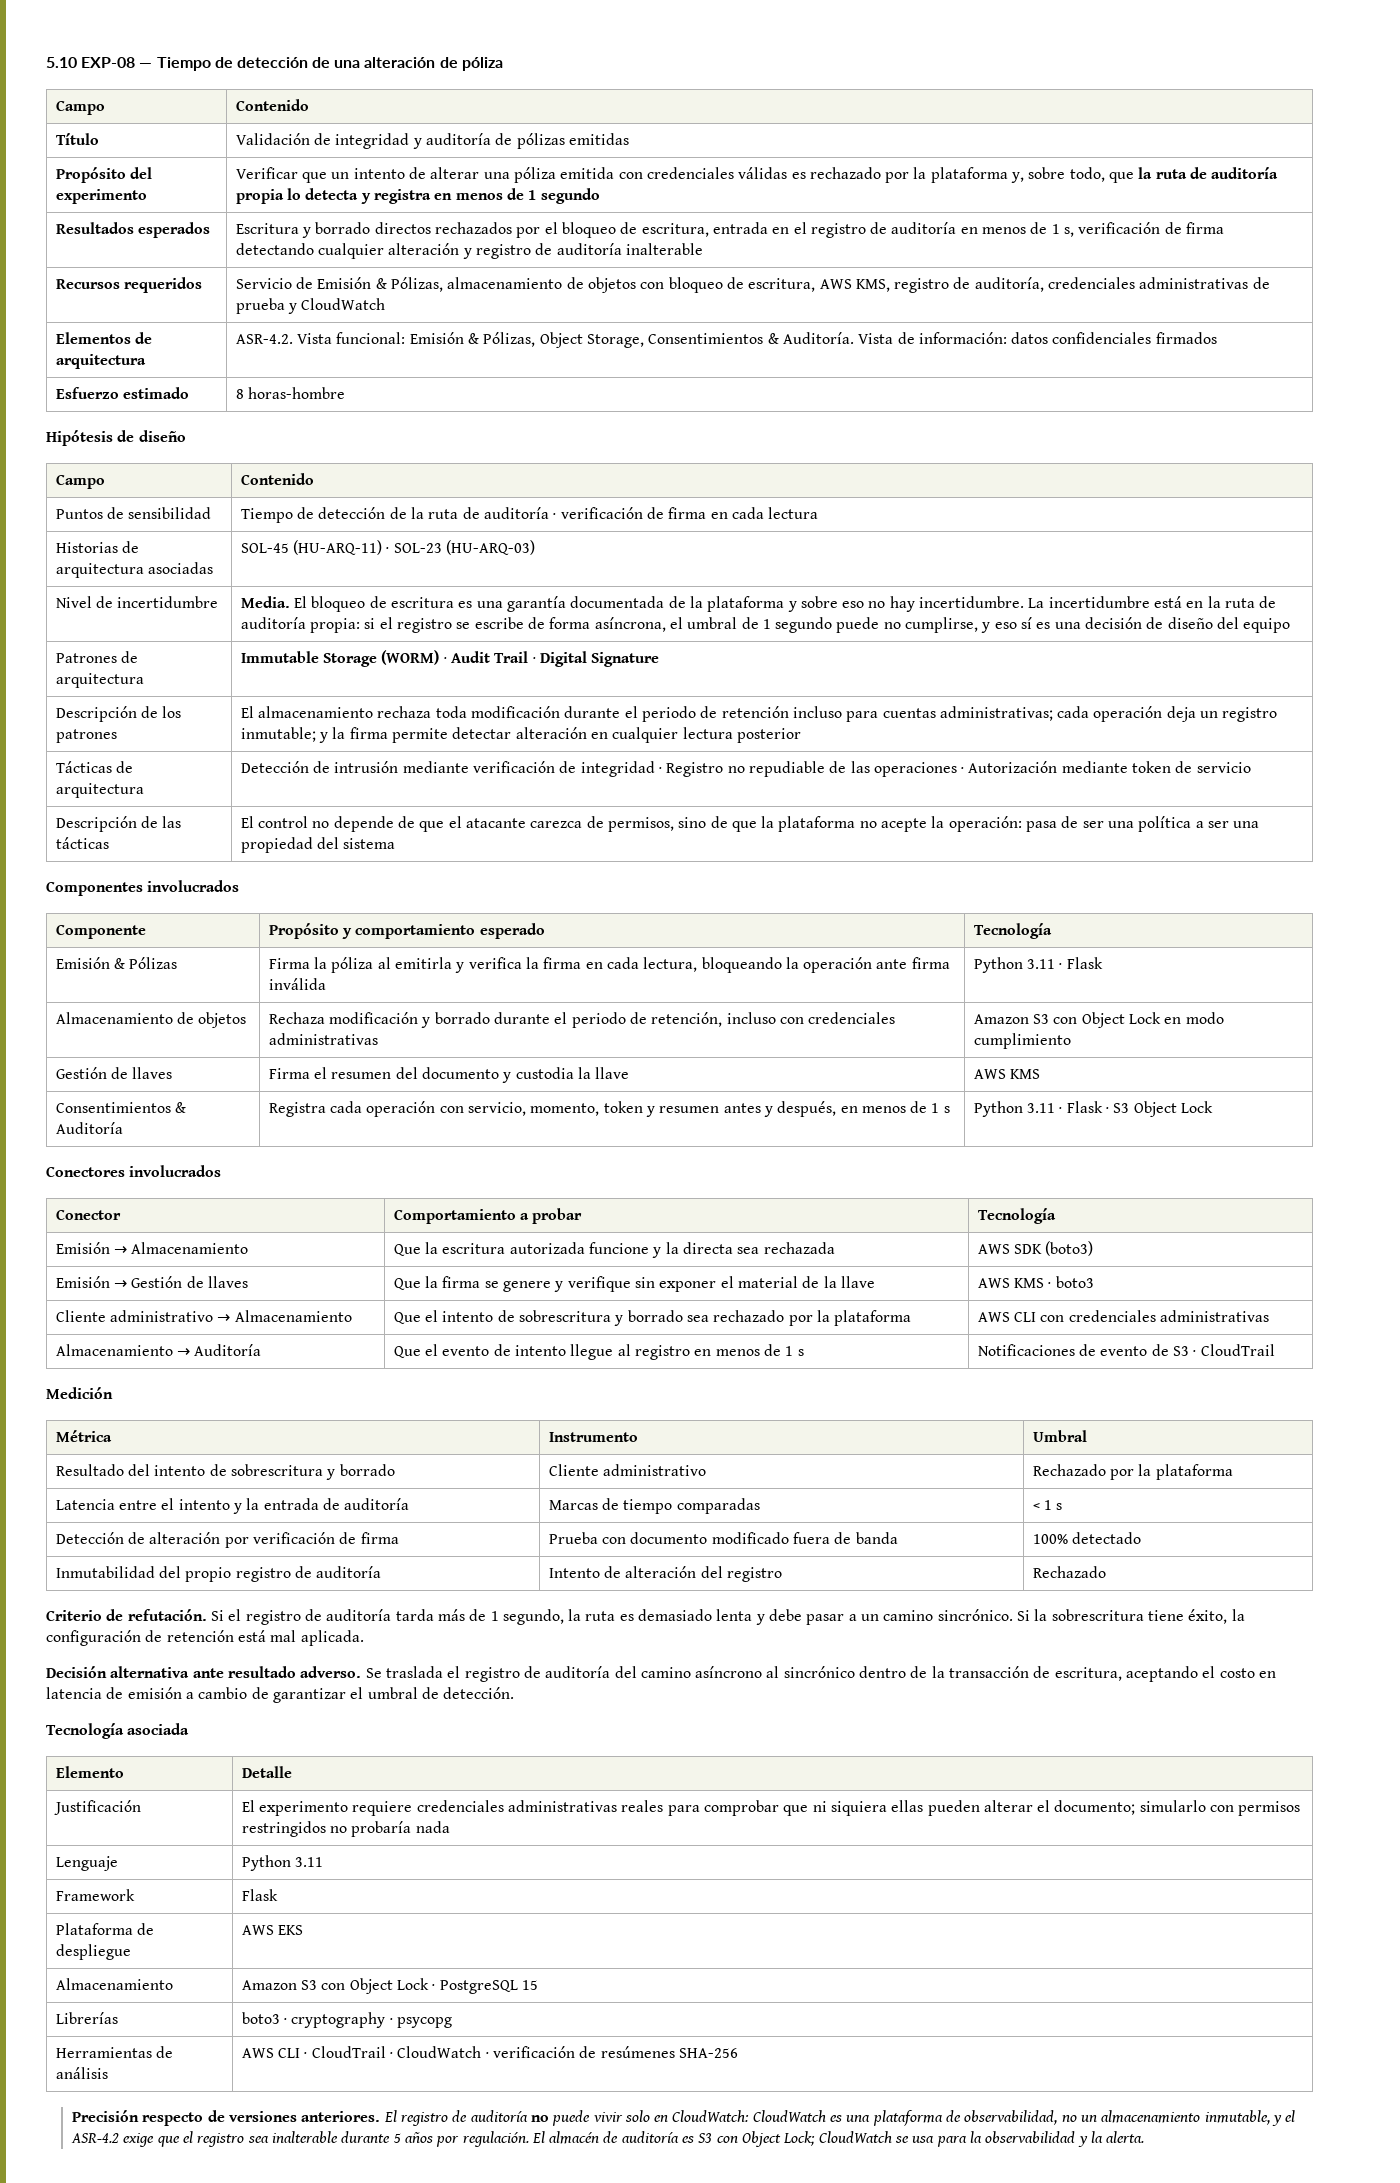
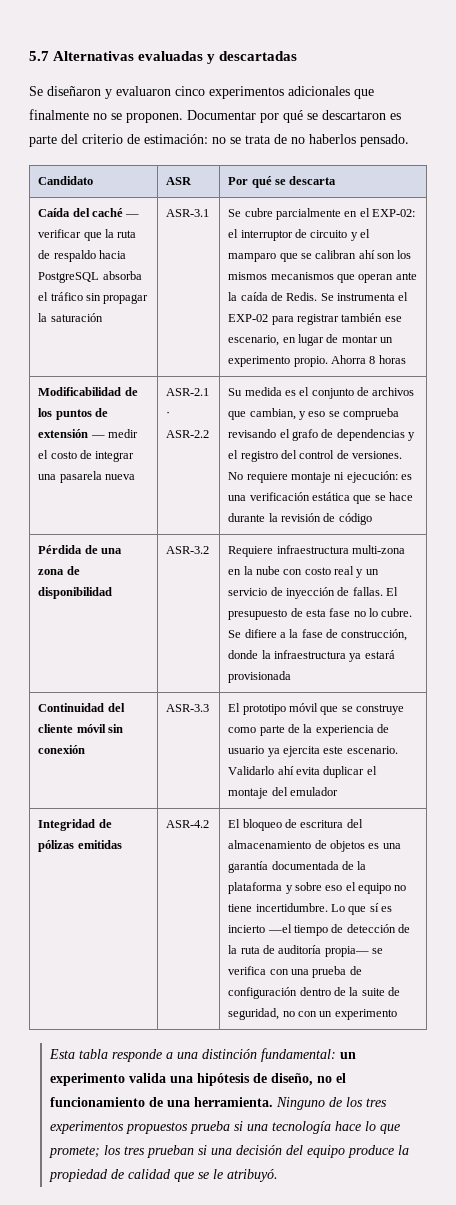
- 5.10 EXP-08 — Tiempo de detección de una alteración de póliza
- Campo | Contenido
- Título | Validación de integridad y auditoría de pólizas emitidas
- Propósito del experimento | Verificar que un intento de alterar una póliza emitida con credenciales válidas es rechazado por la plataforma y, sobre todo, que la ruta de auditoría propia lo detecta y registra en menos de 1 segundo
- Resultados esperados | Escritura y borrado directos rechazados por el bloqueo de escritura, entrada en el registro de auditoría en menos de 1 s, verificación de firma detectando cualquier alteración y registro de auditoría inalterable
- Recursos requeridos | Servicio de Emisión & Pólizas, almacenamiento de objetos con bloqueo de escritura, AWS KMS, registro de auditoría, credenciales administrativas de prueba y CloudWatch
- Elementos de arquitectura | ASR-4.2. Vista funcional: Emisión & Pólizas, Object Storage, Consentimientos & Auditoría. Vista de información: datos confidenciales firmados
- Esfuerzo estimado | 8 horas-hombre
- Hipótesis de diseño
- Campo | Contenido
- Puntos de sensibilidad | Tiempo de detección de la ruta de auditoría · verificación de firma en cada lectura
- Historias de arquitectura asociadas | SOL-45 (HU-ARQ-11) · SOL-23 (HU-ARQ-03)
- Nivel de incertidumbre | Media. El bloqueo de escritura es una garantía documentada de la plataforma y sobre eso no hay incertidumbre. La incertidumbre está en la ruta de auditoría propia: si el registro se escribe de forma asíncrona, el umbral de 1 segundo puede no cumplirse, y eso sí es una decisión de diseño del equipo
- Patrones de arquitectura | Immutable Storage (WORM) · Audit Trail · Digital Signature
- Descripción de los patrones | El almacenamiento rechaza toda modificación durante el periodo de retención incluso para cuentas administrativas; cada operación deja un registro inmutable; y la firma permite detectar alteración en cualquier lectura posterior
- Tácticas de arquitectura | Detección de intrusión mediante verificación de integridad · Registro no repudiable de las operaciones · Autorización mediante token de servicio
- Descripción de las tácticas | El control no depende de que el atacante carezca de permisos, sino de que la plataforma no acepte la operación: pasa de ser una política a ser una propiedad del sistema
- Componentes involucrados
- Componente | Propósito y comportamiento esperado | Tecnología
- Emisión & Pólizas | Firma la póliza al emitirla y verifica la firma en cada lectura, bloqueando la operación ante firma inválida | Python 3.11 · Flask
- Almacenamiento de objetos | Rechaza modificación y borrado durante el periodo de retención, incluso con credenciales administrativas | Amazon S3 con Object Lock en modo cumplimiento
- Gestión de llaves | Firma el resumen del documento y custodia la llave | AWS KMS
- Consentimientos & Auditoría | Registra cada operación con servicio, momento, token y resumen antes y después, en menos de 1 s | Python 3.11 · Flask · S3 Object Lock
- Conectores involucrados
- Conector | Comportamiento a probar | Tecnología
- Emisión → Almacenamiento | Que la escritura autorizada funcione y la directa sea rechazada | AWS SDK (boto3)
- Emisión → Gestión de llaves | Que la firma se genere y verifique sin exponer el material de la llave | AWS KMS · boto3
- Cliente administrativo → Almacenamiento | Que el intento de sobrescritura y borrado sea rechazado por la plataforma | AWS CLI con credenciales administrativas
- Almacenamiento → Auditoría | Que el evento de intento llegue al registro en menos de 1 s | Notificaciones de evento de S3 · CloudTrail
- Medición
- Métrica | Instrumento | Umbral
- Resultado del intento de sobrescritura y borrado | Cliente administrativo | Rechazado por la plataforma
- Latencia entre el intento y la entrada de auditoría | Marcas de tiempo comparadas | < 1 s
- Detección de alteración por verificación de firma | Prueba con documento modificado fuera de banda | 100% detectado
- Inmutabilidad del propio registro de auditoría | Intento de alteración del registro | Rechazado
- Criterio de refutación. Si el registro de auditoría tarda más de 1 segundo, la ruta es demasiado lenta y debe pasar a un camino sincrónico. Si la sobrescritura tiene éxito, la configuración de retención está mal aplicada.
- Decisión alternativa ante resultado adverso. Se traslada el registro de auditoría del camino asíncrono al sincrónico dentro de la transacción de escritura, aceptando el costo en latencia de emisión a cambio de garantizar el umbral de detección.
- Tecnología asociada
- Elemento | Detalle
- Justificación | El experimento requiere credenciales administrativas reales para comprobar que ni siquiera ellas pueden alterar el documento; simularlo con permisos restringidos no probaría nada
- Lenguaje | Python 3.11
- Framework | Flask
- Plataforma de despliegue | AWS EKS
- Almacenamiento | Amazon S3 con Object Lock · PostgreSQL 15
- Librerías | boto3 · cryptography · psycopg
- Herramientas de análisis | AWS CLI · CloudTrail · CloudWatch · verificación de resúmenes SHA-256
- Precisión respecto de versiones anteriores. El registro de auditoría no puede vivir solo en CloudWatch: CloudWatch es una plataforma de observabilidad, no un almacenamiento inmutable, y el ASR-4.2 exige que el registro sea inalterable durante 5 años por regulación. El almacén de auditoría es S3 con Object Lock; CloudWatch se usa para la observabilidad y la alerta.
+ 5.7 Alternativas evaluadas y descartadas
+ Se diseñaron y evaluaron cinco experimentos adicionales que finalmente no se proponen. Documentar por qué se descartaron es parte del criterio de estimación: no se trata de no haberlos pensado.
+ Candidato | ASR | Por qué se descarta
+ Caída del caché — verificar que la ruta de respaldo hacia PostgreSQL absorba el tráfico sin propagar la saturación | ASR-3.1 | Se cubre parcialmente en el EXP-02: el interruptor de circuito y el mamparo que se calibran ahí son los mismos mecanismos que operan ante la caída de Redis. Se instrumenta el EXP-02 para registrar también ese escenario, en lugar de montar un experimento propio. Ahorra 8 horas
+ Modificabilidad de los puntos de extensión — medir el costo de integrar una pasarela nueva | ASR-2.1 · ASR-2.2 | Su medida es el conjunto de archivos que cambian, y eso se comprueba revisando el grafo de dependencias y el registro del control de versiones. No requiere montaje ni ejecución: es una verificación estática que se hace durante la revisión de código
+ Pérdida de una zona de disponibilidad | ASR-3.2 | Requiere infraestructura multi-zona en la nube con costo real y un servicio de inyección de fallas. El presupuesto de esta fase no lo cubre. Se difiere a la fase de construcción, donde la infraestructura ya estará provisionada
+ Continuidad del cliente móvil sin conexión | ASR-3.3 | El prototipo móvil que se construye como parte de la experiencia de usuario ya ejercita este escenario. Validarlo ahí evita duplicar el montaje del emulador
+ Integridad de pólizas emitidas | ASR-4.2 | El bloqueo de escritura del almacenamiento de objetos es una garantía documentada de la plataforma y sobre eso el equipo no tiene incertidumbre. Lo que sí es incierto —el tiempo de detección de la ruta de auditoría propia— se verifica con una prueba de configuración dentro de la suite de seguridad, no con un experimento
+ Esta tabla responde a una distinción fundamental: un experimento valida una hipótesis de diseño, no el funcionamiento de una herramienta. Ninguno de los tres experimentos propuestos prueba si una tecnología hace lo que promete; los tres prueban si una decisión del equipo produce la propiedad de calidad que se le atribuyó.

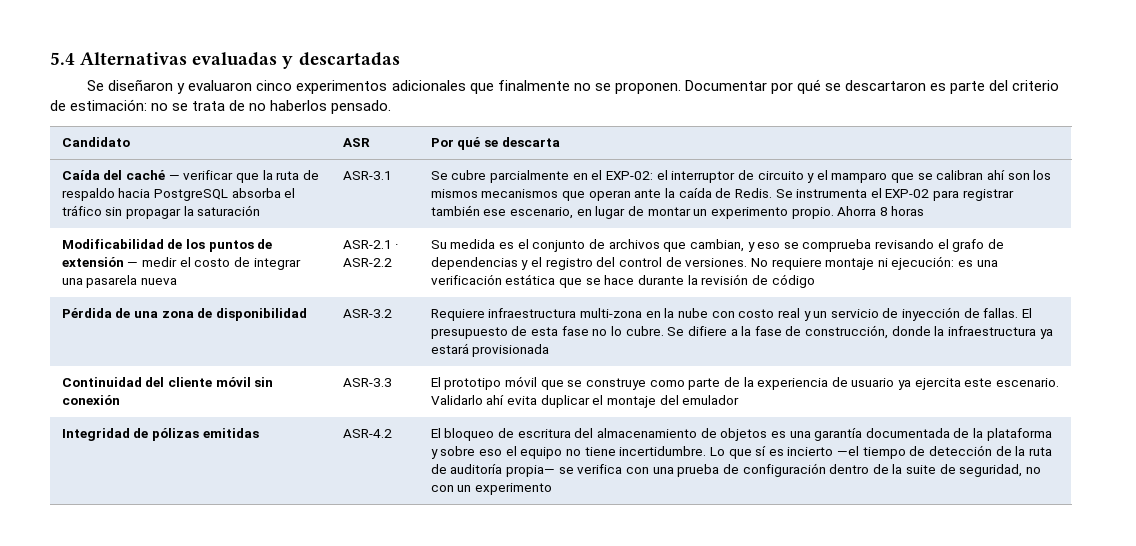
- 5.7 Alternativas evaluadas y descartadas
+ 5.4 Alternativas evaluadas y descartadas
- Esta tabla responde a una distinción fundamental: un experimento valida una hipótesis de diseño, no el funcionamiento de una herramienta. Ninguno de los tres experimentos propuestos prueba si una tecnología hace lo que promete; los tres prueban si una decisión del equipo produce la propiedad de calidad que se le atribuyó.

